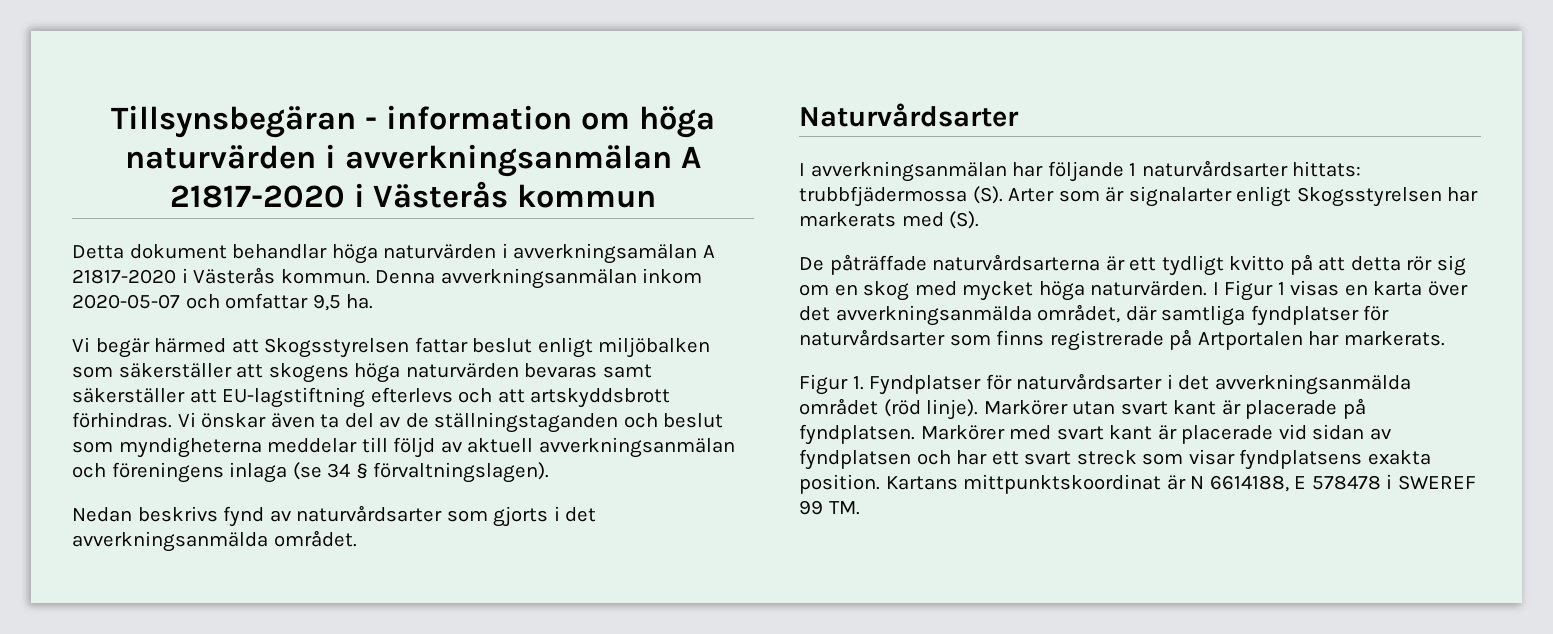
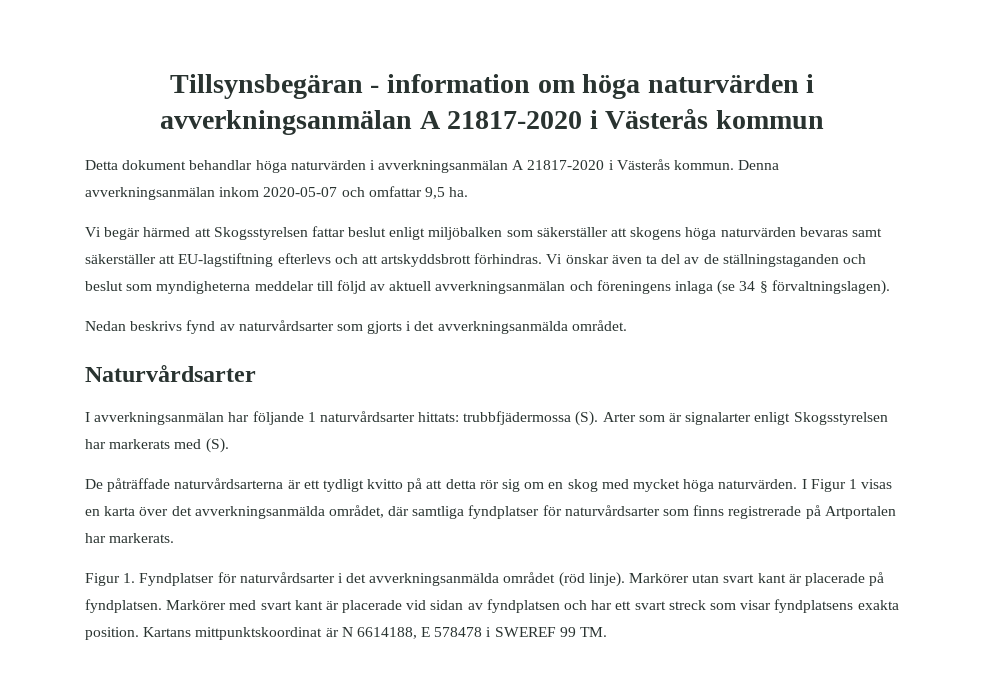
- Detta dokument behandlar höga naturvärden i avverkningsamälan A 21817-2020 i Västerås kommun.
+ Detta dokument behandlar höga naturvärden i avverkningsanmälan A 21817-2020 i Västerås kommun.

